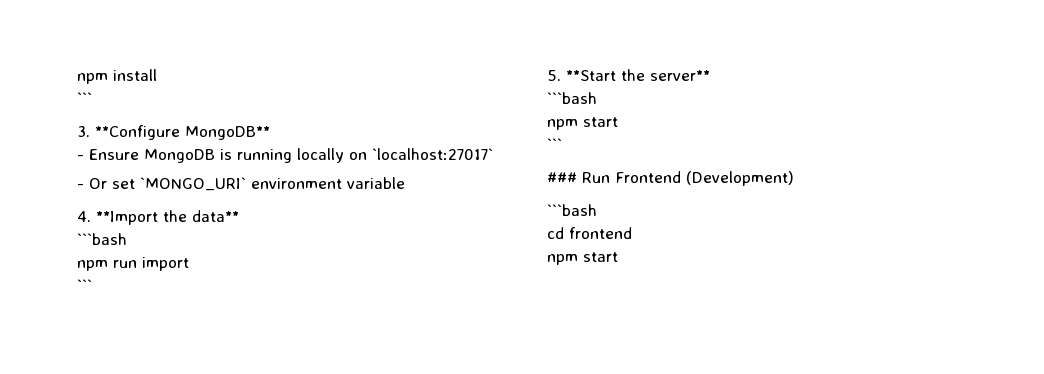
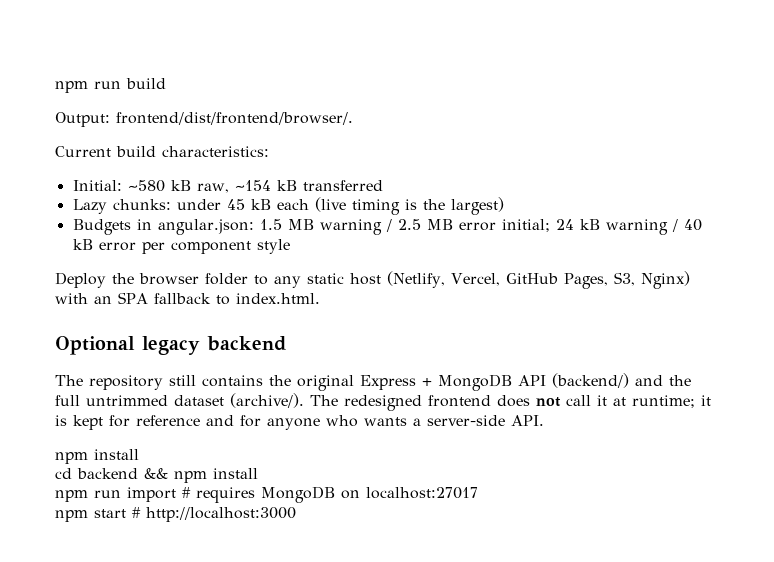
+ npm run build
+ Output: frontend/dist/frontend/browser/.
+ Current build characteristics:
+ Initial: ~580 kB raw, ~154 kB transferred
+ Lazy chunks: under 45 kB each (live timing is the largest)
+ Budgets in angular.json: 1.5 MB warning / 2.5 MB error initial; 24 kB warning / 40 kB error per component style
+ Deploy the browser folder to any static host (Netlify, Vercel, GitHub Pages, S3, Nginx) with an SPA fallback to index.html.
+ Optional legacy backend
+ The repository still contains the original Express + MongoDB API (backend/) and the full untrimmed dataset (archive/). The redesigned frontend does not call it at runtime; it is kept for reference and for anyone who wants a server-side API.
  npm install
- ```
- 3. **Configure MongoDB**
- - Ensure MongoDB is running locally on `localhost:27017`
- - Or set `MONGO_URI` environment variable
- 4. **Import the data**
- ```bash
- npm run import
- ```
- 5. **Start the server**
- ```bash
- npm start
- ```
- ### Run Frontend (Development)
- ```bash
- cd frontend
- npm start
+ cd backend && npm install
+ npm run import # requires MongoDB on localhost:27017
+ npm start # http://localhost:3000

